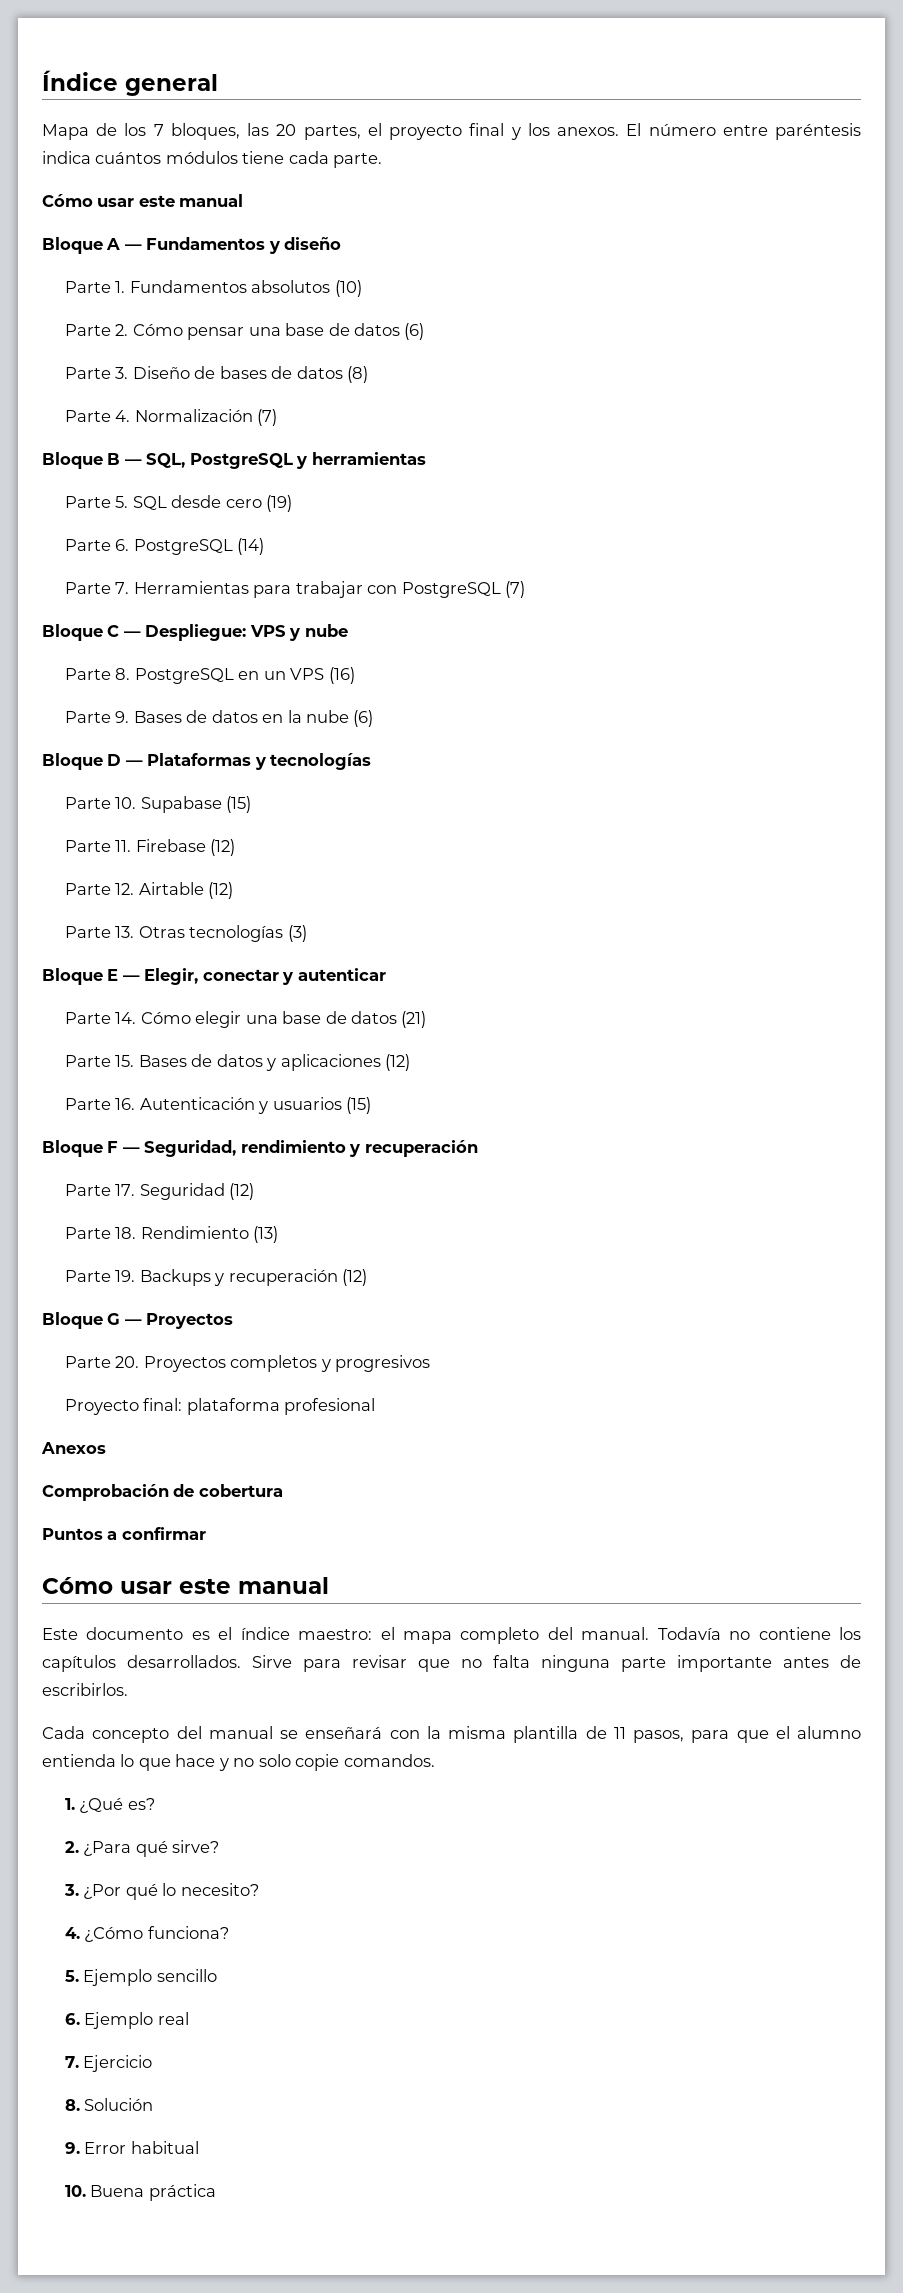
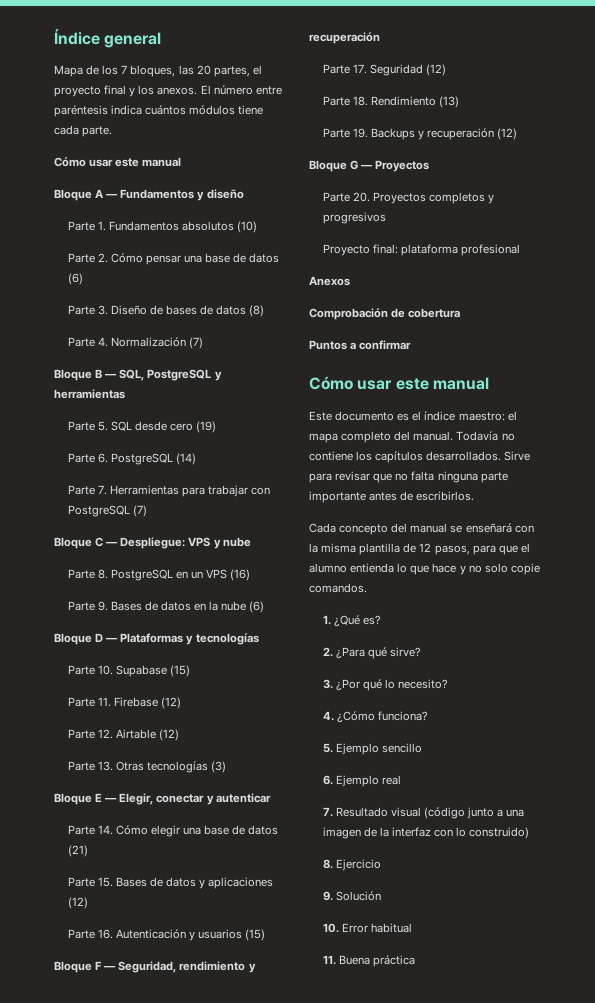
- Cada concepto del manual se enseñará con la misma plantilla de 11 pasos, para que el alumno entienda lo que hace y no solo copie comandos.
+ Cada concepto del manual se enseñará con la misma plantilla de 12 pasos, para que el alumno entienda lo que hace y no solo copie comandos.
- 7. Ejercicio
+ 7. Resultado visual (código junto a una imagen de la interfaz con lo construido)
+ 8. Ejercicio
- 8. Solución
+ 9. Solución
- 9. Error habitual
+ 10. Error habitual
- 10. Buena práctica
+ 11. Buena práctica

